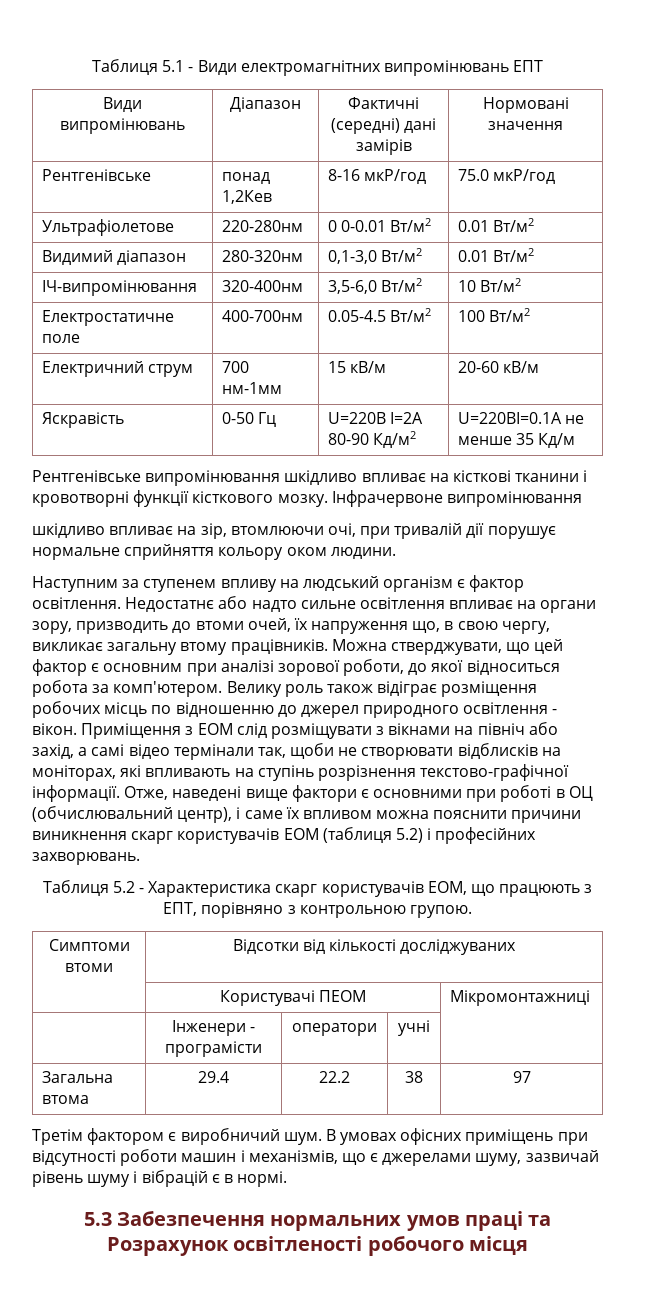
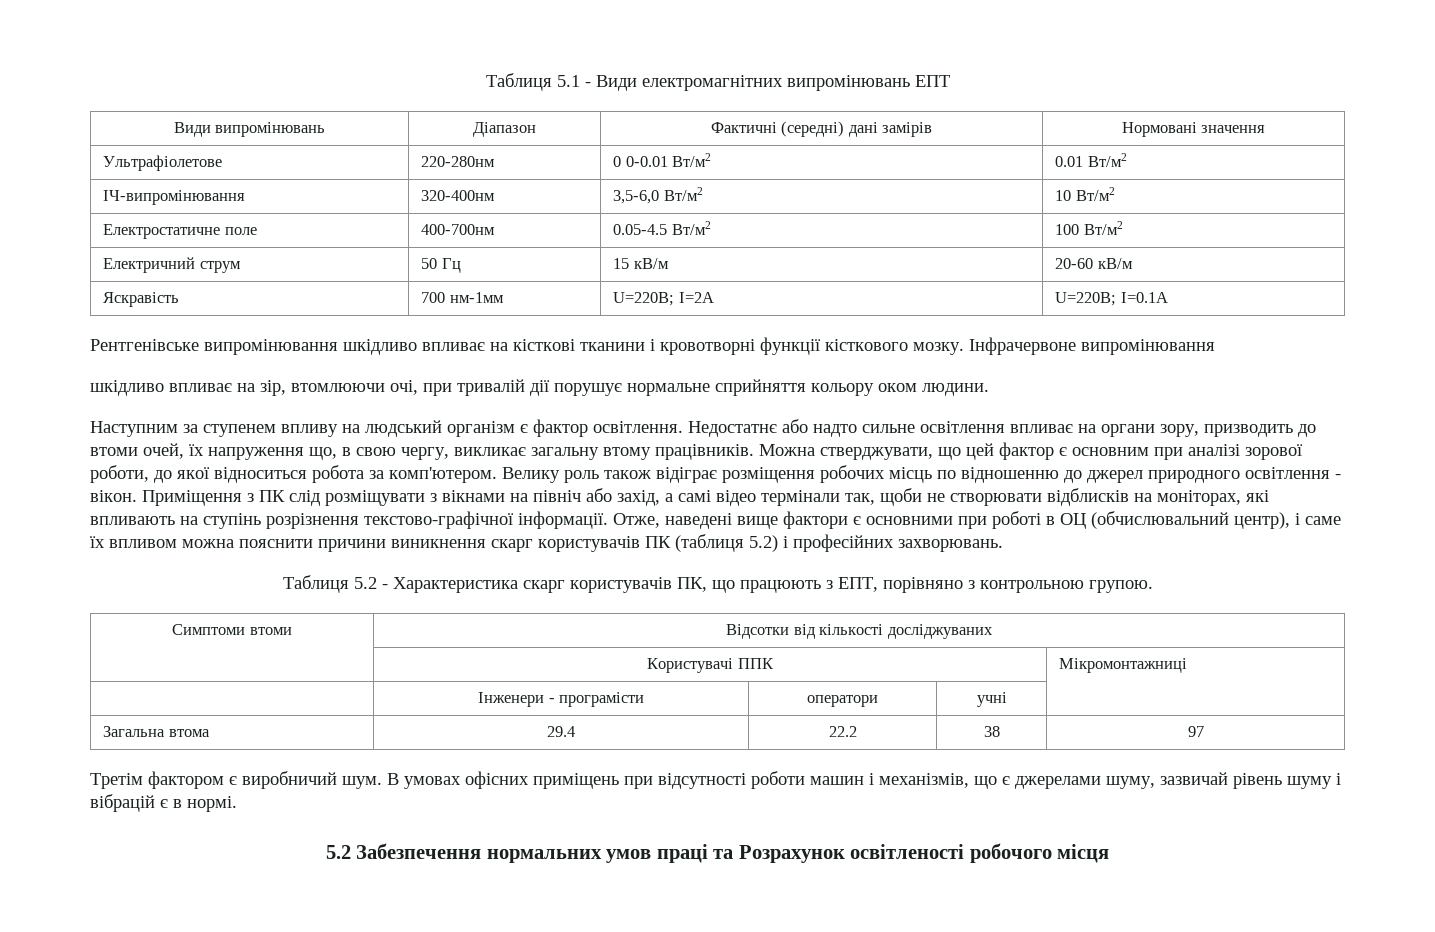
- Рентгенівське | понад 1,2Кев | 8-16 мкР/год | 75.0 мкР/год
- Видимий діапазон | 280-320нм | 0,1-3,0 Вт/м2 | 0.01 Вт/м2
- Електричний струм | 700 нм-1мм | 15 кВ/м | 20-60 кВ/м
+ Електричний струм | 50 Гц | 15 кВ/м | 20-60 кВ/м
- Яскравість | 0-50 Гц | U=220В І=2А 80-90 Кд/м2 | U=220ВІ=0.1А не менше 35 Кд/м
+ Яскравість | 700 нм-1мм | U=220В; І=2А | U=220В; І=0.1А
- Приміщення з ЕОМ слід розміщувати з вікнами на північ або захід, а самі відео термінали так, щоби не створювати відблисків на моніторах, які впливають на ступінь розрізнення текстово-графічної інформації.
+ Приміщення з ПК слід розміщувати з вікнами на північ або захід, а самі відео термінали так, щоби не створювати відблисків на моніторах, які впливають на ступінь розрізнення текстово-графічної інформації.
- Отже, наведені вище фактори є основними при роботі в ОЦ (обчислювальний центр), і саме їх впливом можна пояснити причини виникнення скарг користувачів ЕОМ (таблиця 5.2) і професійних захворювань.
+ Отже, наведені вище фактори є основними при роботі в ОЦ (обчислювальний центр), і саме їх впливом можна пояснити причини виникнення скарг користувачів ПК (таблиця 5.2) і професійних захворювань.
- Таблиця 5.2 - Характеристика скарг користувачів ЕОМ, що працюють з ЕПТ, порівняно з контрольною групою.
+ Таблиця 5.2 - Характеристика скарг користувачів ПК, що працюють з ЕПТ, порівняно з контрольною групою.
- | Користувачі ПЕОМ | Мікромонтажниці
+ | Користувачі ППК | Мікромонтажниці
- 5.3 Забезпечення нормальних умов праці та Розрахунок освітленості робочого місця
+ 5.2 Забезпечення нормальних умов праці та Розрахунок освітленості робочого місця

